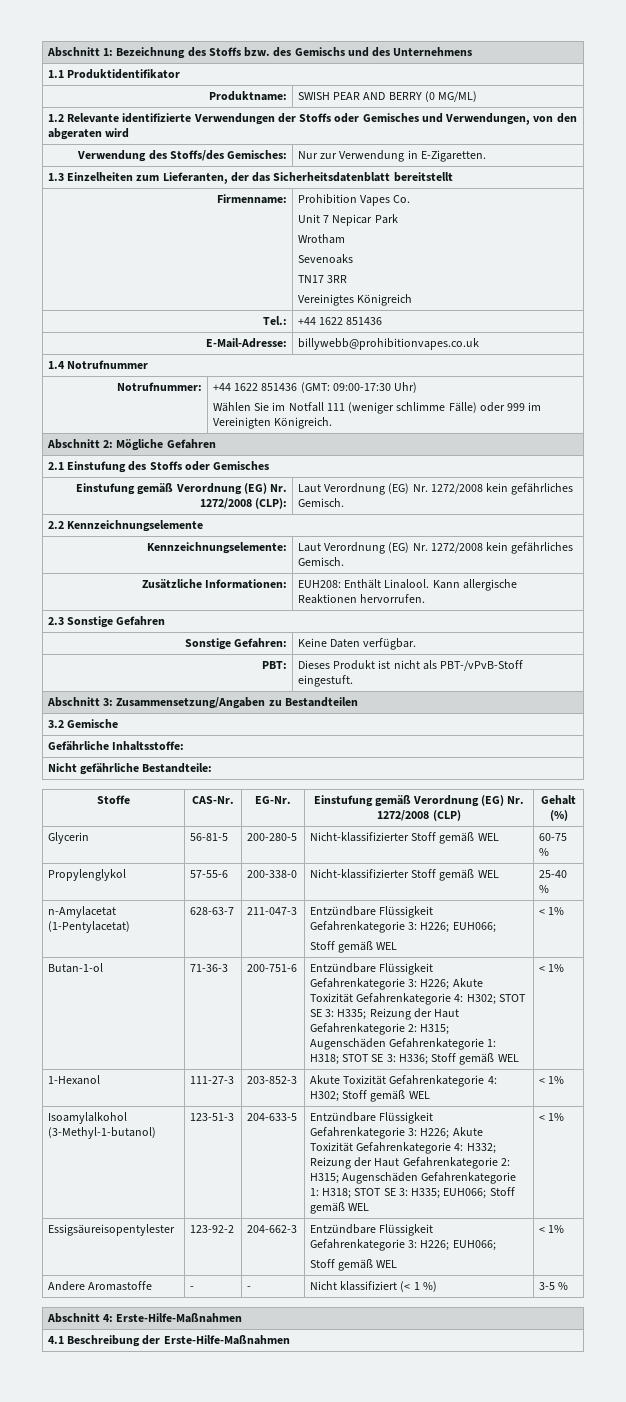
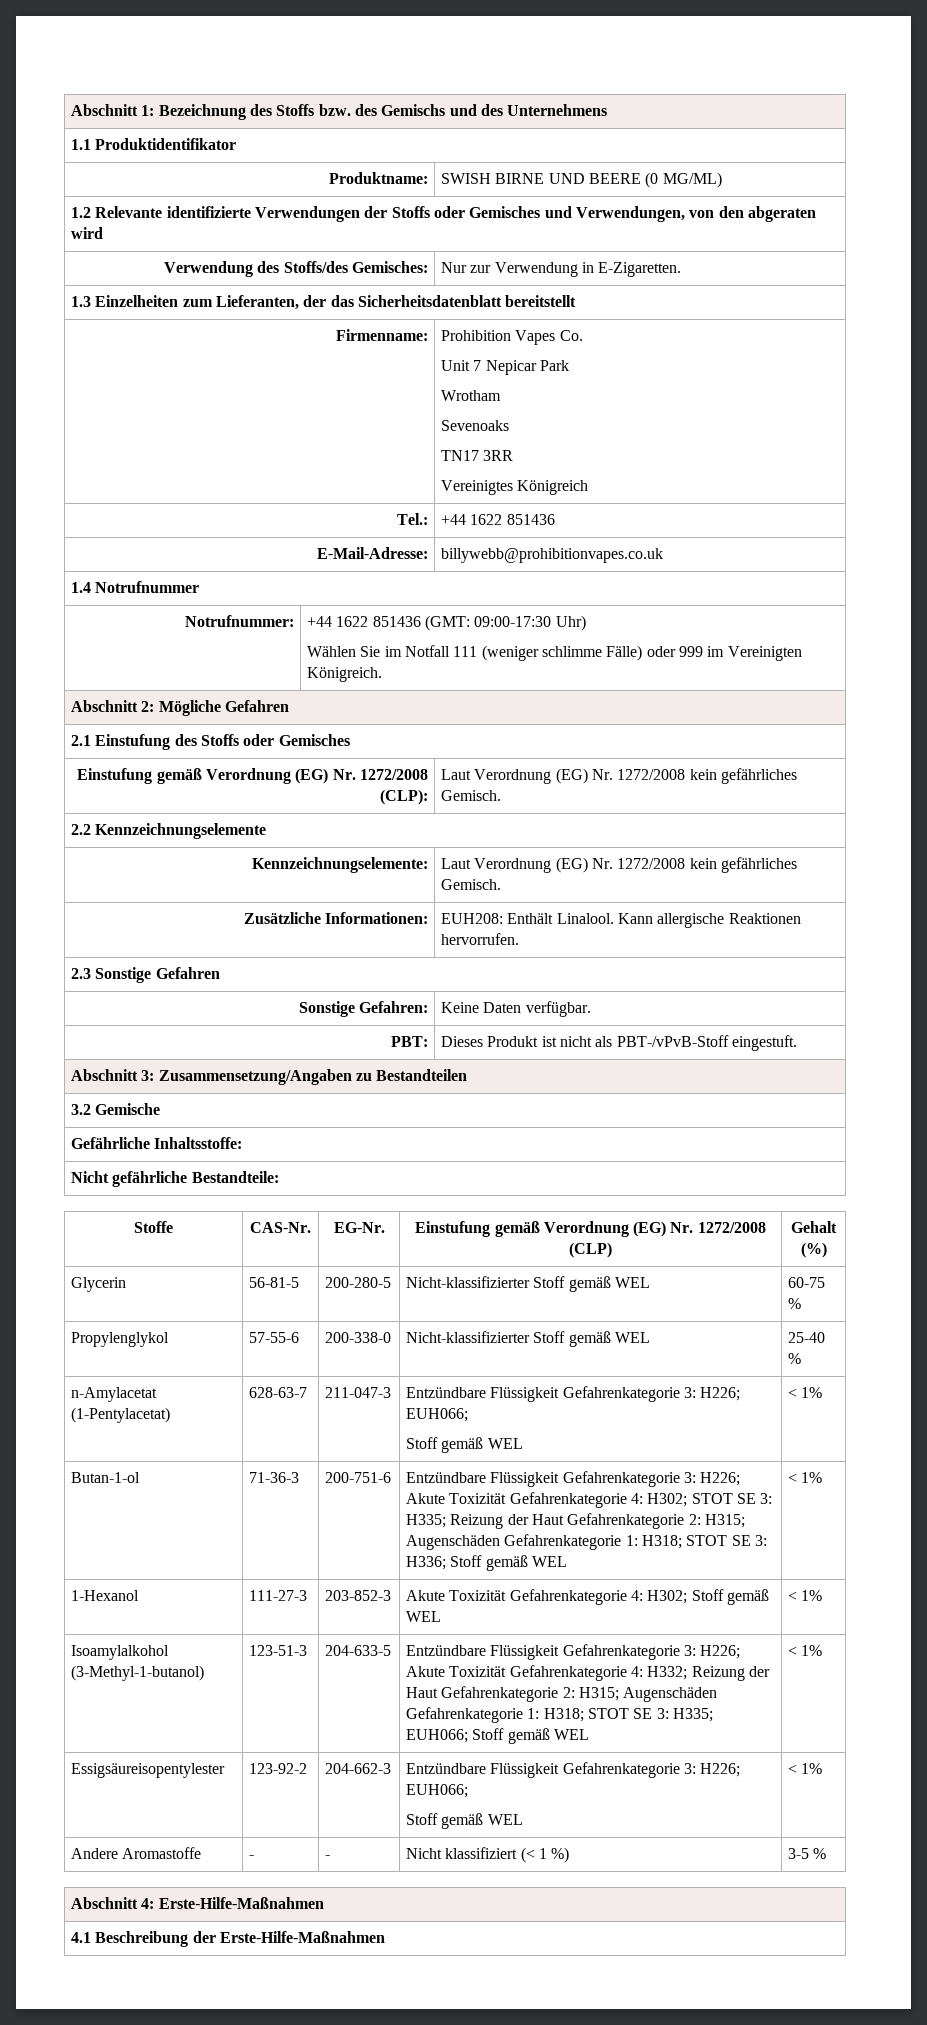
- Produktname: | SWISH PEAR AND BERRY (0 MG/ML)
+ Produktname: | SWISH BIRNE UND BEERE (0 MG/ML)

